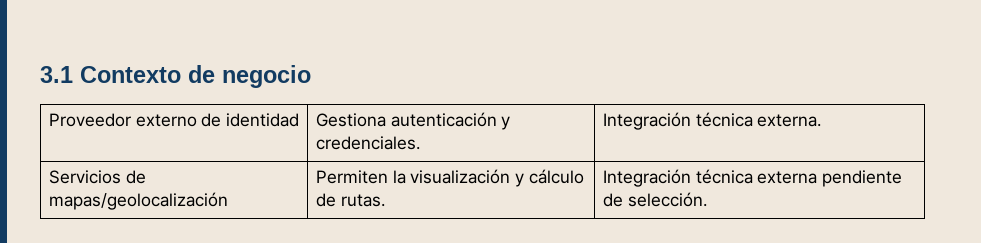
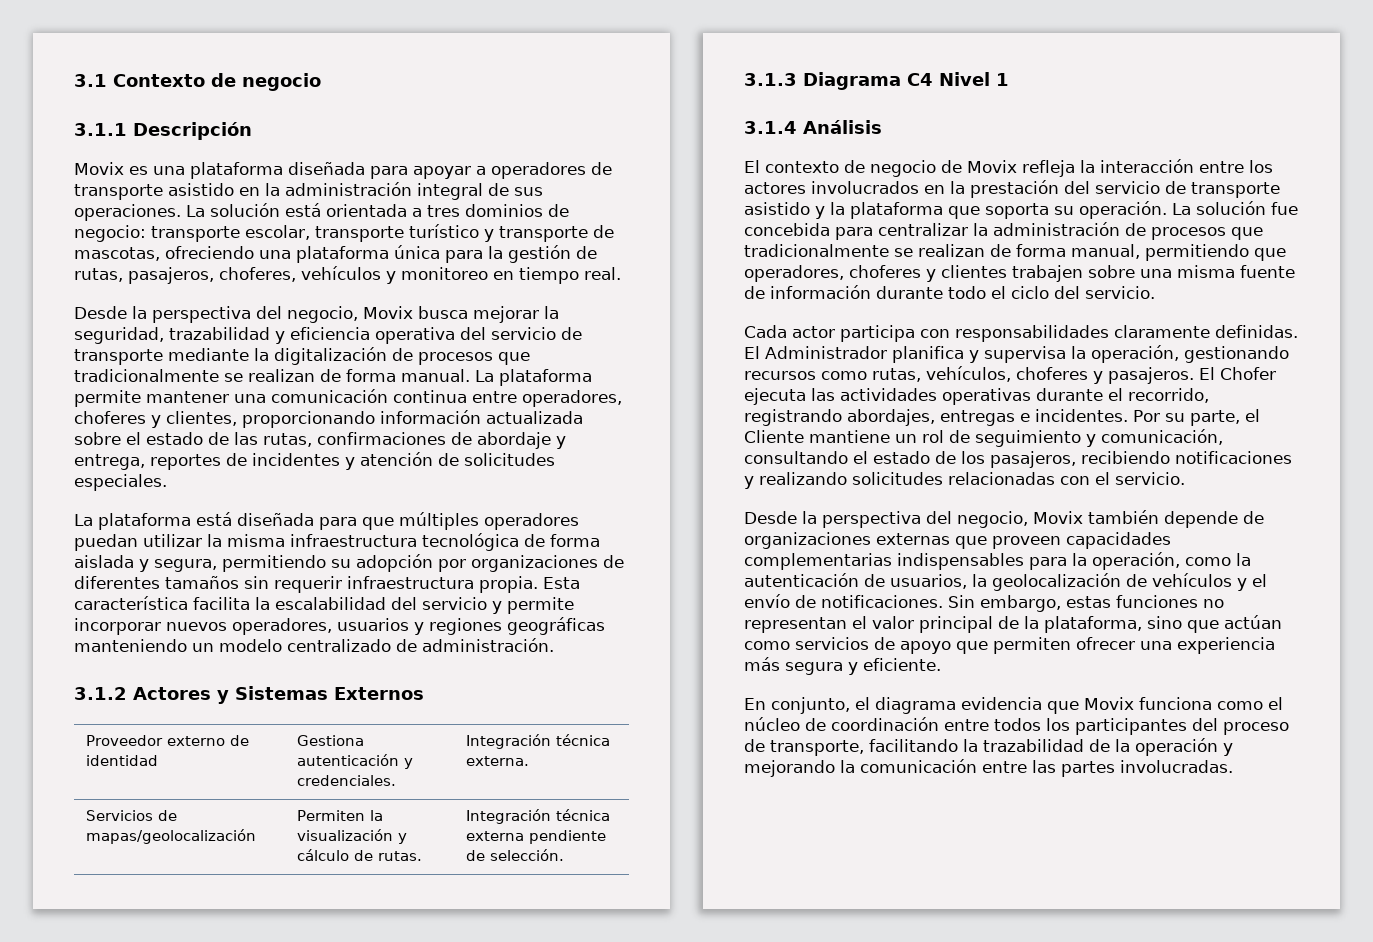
+ 3.1.1 Descripción
+ Movix es una plataforma diseñada para apoyar a operadores de transporte asistido en la administración integral de sus operaciones. La solución está orientada a tres dominios de negocio: transporte escolar, transporte turístico y transporte de mascotas, ofreciendo una plataforma única para la gestión de rutas, pasajeros, choferes, vehículos y monitoreo en tiempo real.
+ Desde la perspectiva del negocio, Movix busca mejorar la seguridad, trazabilidad y eficiencia operativa del servicio de transporte mediante la digitalización de procesos que tradicionalmente se realizan de forma manual. La plataforma permite mantener una comunicación continua entre operadores, choferes y clientes, proporcionando información actualizada sobre el estado de las rutas, confirmaciones de abordaje y entrega, reportes de incidentes y atención de solicitudes especiales.
+ La plataforma está diseñada para que múltiples operadores puedan utilizar la misma infraestructura tecnológica de forma aislada y segura, permitiendo su adopción por organizaciones de diferentes tamaños sin requerir infraestructura propia. Esta característica facilita la escalabilidad del servicio y permite incorporar nuevos operadores, usuarios y regiones geográficas manteniendo un modelo centralizado de administración.
+ 3.1.2 Actores y Sistemas Externos
+ 3.1.3 Diagrama C4 Nivel 1
+ 3.1.4 Análisis
+ El contexto de negocio de Movix refleja la interacción entre los actores involucrados en la prestación del servicio de transporte asistido y la plataforma que soporta su operación. La solución fue concebida para centralizar la administración de procesos que tradicionalmente se realizan de forma manual, permitiendo que operadores, choferes y clientes trabajen sobre una misma fuente de información durante todo el ciclo del servicio.
+ Cada actor participa con responsabilidades claramente definidas. El Administrador planifica y supervisa la operación, gestionando recursos como rutas, vehículos, choferes y pasajeros. El Chofer ejecuta las actividades operativas durante el recorrido, registrando abordajes, entregas e incidentes. Por su parte, el Cliente mantiene un rol de seguimiento y comunicación, consultando el estado de los pasajeros, recibiendo notificaciones y realizando solicitudes relacionadas con el servicio.
+ Desde la perspectiva del negocio, Movix también depende de organizaciones externas que proveen capacidades complementarias indispensables para la operación, como la autenticación de usuarios, la geolocalización de vehículos y el envío de notificaciones. Sin embargo, estas funciones no representan el valor principal de la plataforma, sino que actúan como servicios de apoyo que permiten ofrecer una experiencia más segura y eficiente.
+ En conjunto, el diagrama evidencia que Movix funciona como el núcleo de coordinación entre todos los participantes del proceso de transporte, facilitando la trazabilidad de la operación y mejorando la comunicación entre las partes involucradas.

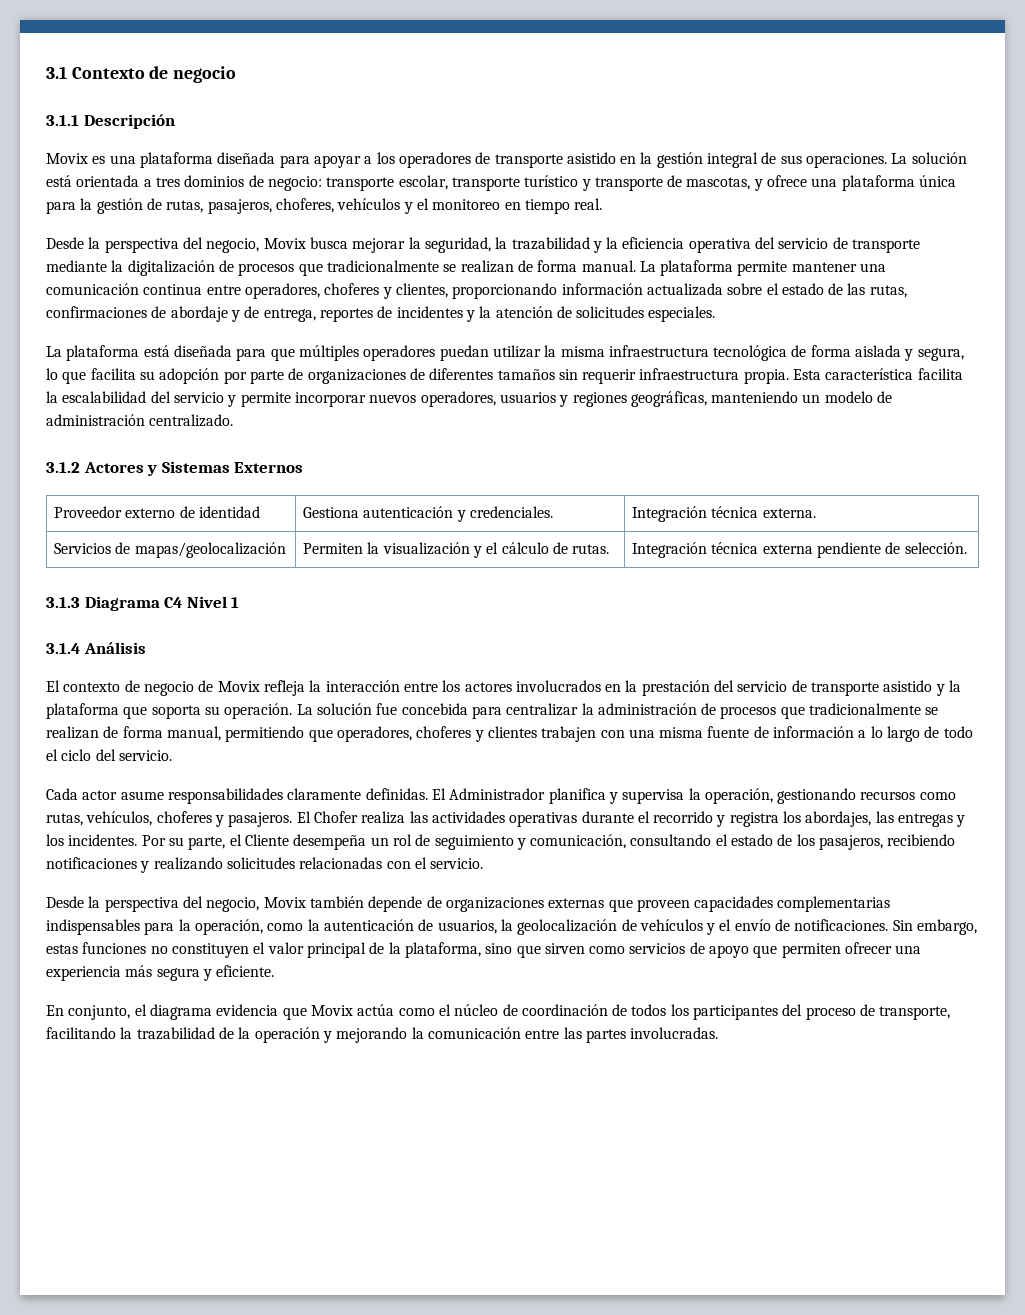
- Movix es una plataforma diseñada para apoyar a operadores de transporte asistido en la administración integral de sus operaciones.
+ Movix es una plataforma diseñada para apoyar a los operadores de transporte asistido en la gestión integral de sus operaciones.
- La solución está orientada a tres dominios de negocio: transporte escolar, transporte turístico y transporte de mascotas, ofreciendo una plataforma única para la gestión de rutas, pasajeros, choferes, vehículos y monitoreo en tiempo real.
+ La solución está orientada a tres dominios de negocio: transporte escolar, transporte turístico y transporte de mascotas, y ofrece una plataforma única para la gestión de rutas, pasajeros, choferes, vehículos y el monitoreo en tiempo real.
- Desde la perspectiva del negocio, Movix busca mejorar la seguridad, trazabilidad y eficiencia operativa del servicio de transporte mediante la digitalización de procesos que tradicionalmente se realizan de forma manual.
+ Desde la perspectiva del negocio, Movix busca mejorar la seguridad, la trazabilidad y la eficiencia operativa del servicio de transporte mediante la digitalización de procesos que tradicionalmente se realizan de forma manual.
- La plataforma permite mantener una comunicación continua entre operadores, choferes y clientes, proporcionando información actualizada sobre el estado de las rutas, confirmaciones de abordaje y entrega, reportes de incidentes y atención de solicitudes especiales.
+ La plataforma permite mantener una comunicación continua entre operadores, choferes y clientes, proporcionando información actualizada sobre el estado de las rutas, confirmaciones de abordaje y de entrega, reportes de incidentes y la atención de solicitudes especiales.
- La plataforma está diseñada para que múltiples operadores puedan utilizar la misma infraestructura tecnológica de forma aislada y segura, permitiendo su adopción por organizaciones de diferentes tamaños sin requerir infraestructura propia.
+ La plataforma está diseñada para que múltiples operadores puedan utilizar la misma infraestructura tecnológica de forma aislada y segura, lo que facilita su adopción por parte de organizaciones de diferentes tamaños sin requerir infraestructura propia.
- Esta característica facilita la escalabilidad del servicio y permite incorporar nuevos operadores, usuarios y regiones geográficas manteniendo un modelo centralizado de administración.
+ Esta característica facilita la escalabilidad del servicio y permite incorporar nuevos operadores, usuarios y regiones geográficas, manteniendo un modelo de administración centralizado.
- Servicios de mapas/geolocalización | Permiten la visualización y cálculo de rutas. | Integración técnica externa pendiente de selección.
+ Servicios de mapas/geolocalización | Permiten la visualización y el cálculo de rutas. | Integración técnica externa pendiente de selección.
- La solución fue concebida para centralizar la administración de procesos que tradicionalmente se realizan de forma manual, permitiendo que operadores, choferes y clientes trabajen sobre una misma fuente de información durante todo el ciclo del servicio.
+ La solución fue concebida para centralizar la administración de procesos que tradicionalmente se realizan de forma manual, permitiendo que operadores, choferes y clientes trabajen con una misma fuente de información a lo largo de todo el ciclo del servicio.
- Cada actor participa con responsabilidades claramente definidas.
+ Cada actor asume responsabilidades claramente definidas.
- El Chofer ejecuta las actividades operativas durante el recorrido, registrando abordajes, entregas e incidentes.
+ El Chofer realiza las actividades operativas durante el recorrido y registra los abordajes, las entregas y los incidentes.
- Por su parte, el Cliente mantiene un rol de seguimiento y comunicación, consultando el estado de los pasajeros, recibiendo notificaciones y realizando solicitudes relacionadas con el servicio.
+ Por su parte, el Cliente desempeña un rol de seguimiento y comunicación, consultando el estado de los pasajeros, recibiendo notificaciones y realizando solicitudes relacionadas con el servicio.
- Sin embargo, estas funciones no representan el valor principal de la plataforma, sino que actúan como servicios de apoyo que permiten ofrecer una experiencia más segura y eficiente.
+ Sin embargo, estas funciones no constituyen el valor principal de la plataforma, sino que sirven como servicios de apoyo que permiten ofrecer una experiencia más segura y eficiente.
- En conjunto, el diagrama evidencia que Movix funciona como el núcleo de coordinación entre todos los participantes del proceso de transporte, facilitando la trazabilidad de la operación y mejorando la comunicación entre las partes involucradas.
+ En conjunto, el diagrama evidencia que Movix actúa como el núcleo de coordinación de todos los participantes del proceso de transporte, facilitando la trazabilidad de la operación y mejorando la comunicación entre las partes involucradas.

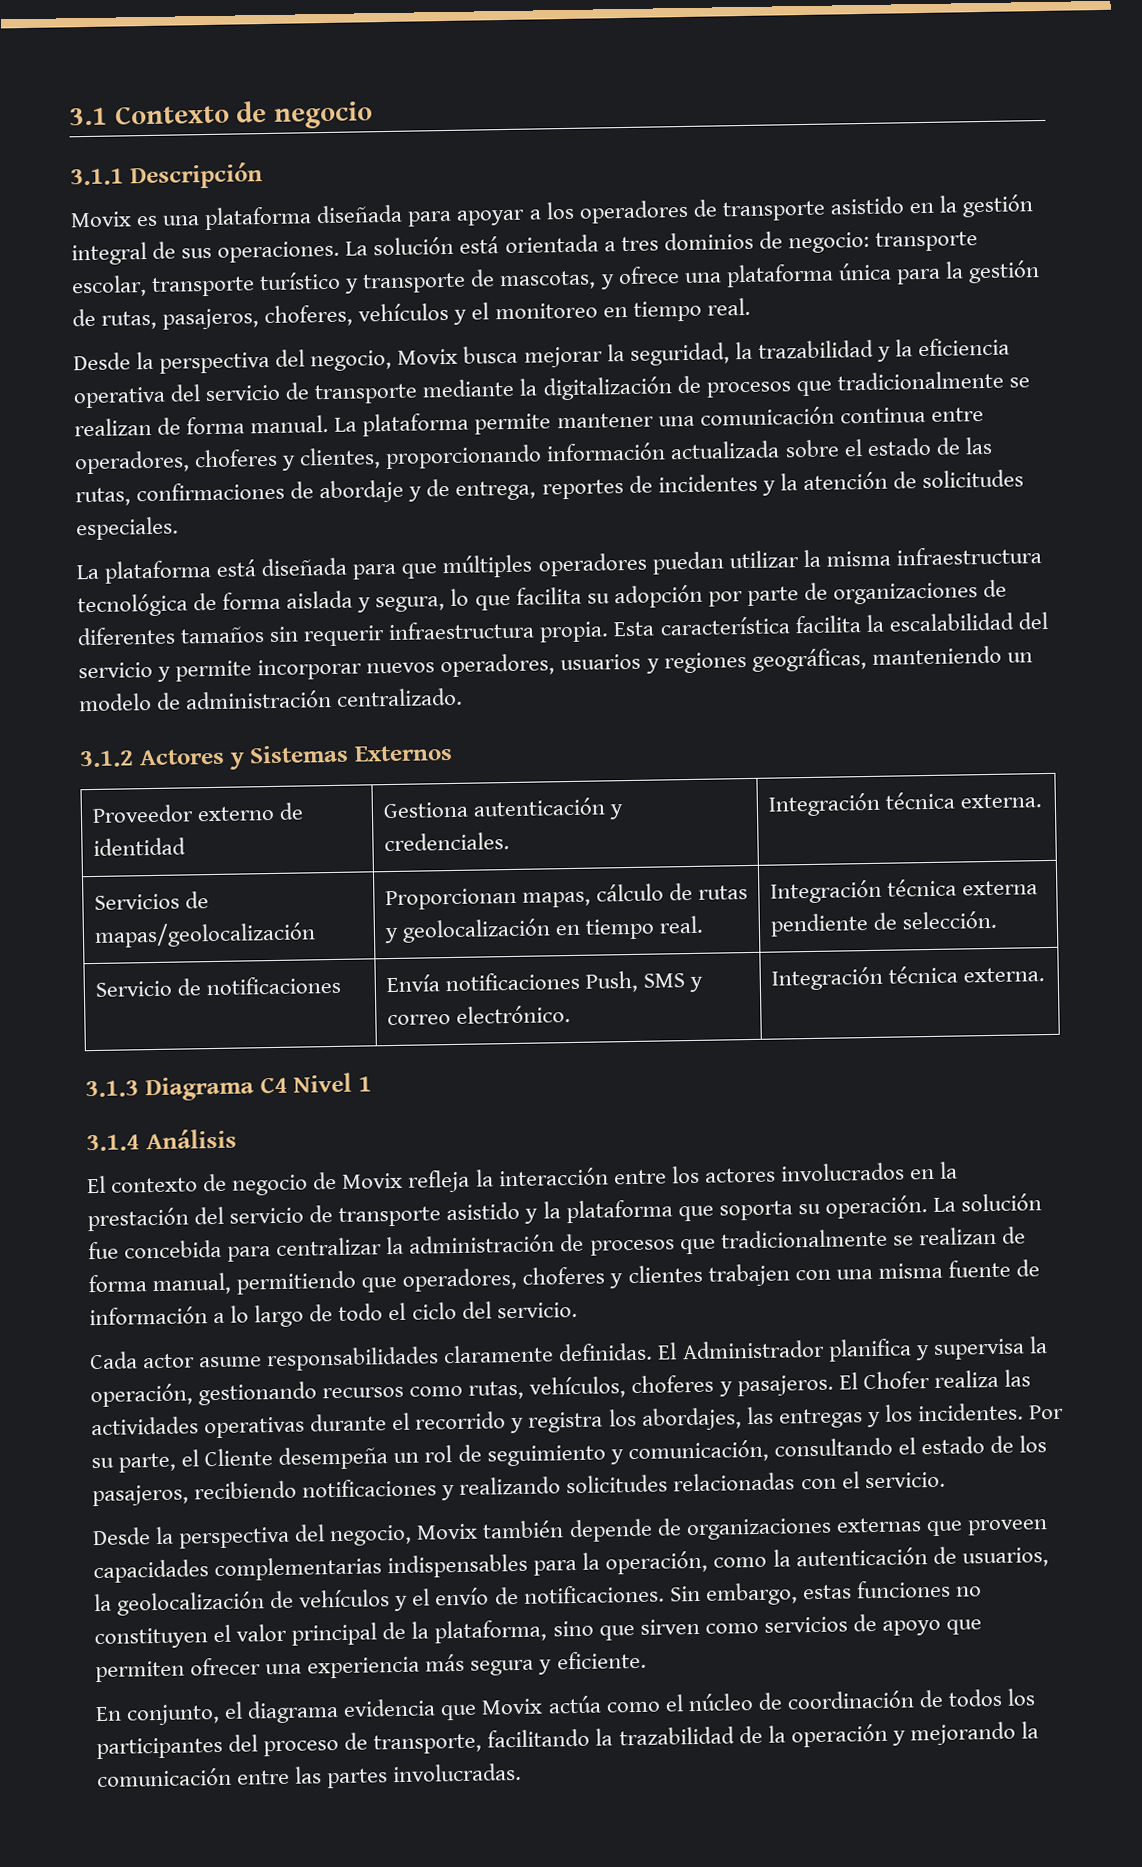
- Servicios de mapas/geolocalización | Permiten la visualización y el cálculo de rutas. | Integración técnica externa pendiente de selección.
+ Servicios de mapas/geolocalización | Proporcionan mapas, cálculo de rutas y geolocalización en tiempo real. | Integración técnica externa pendiente de selección.
+ Servicio de notificaciones | Envía notificaciones Push, SMS y correo electrónico. | Integración técnica externa.

